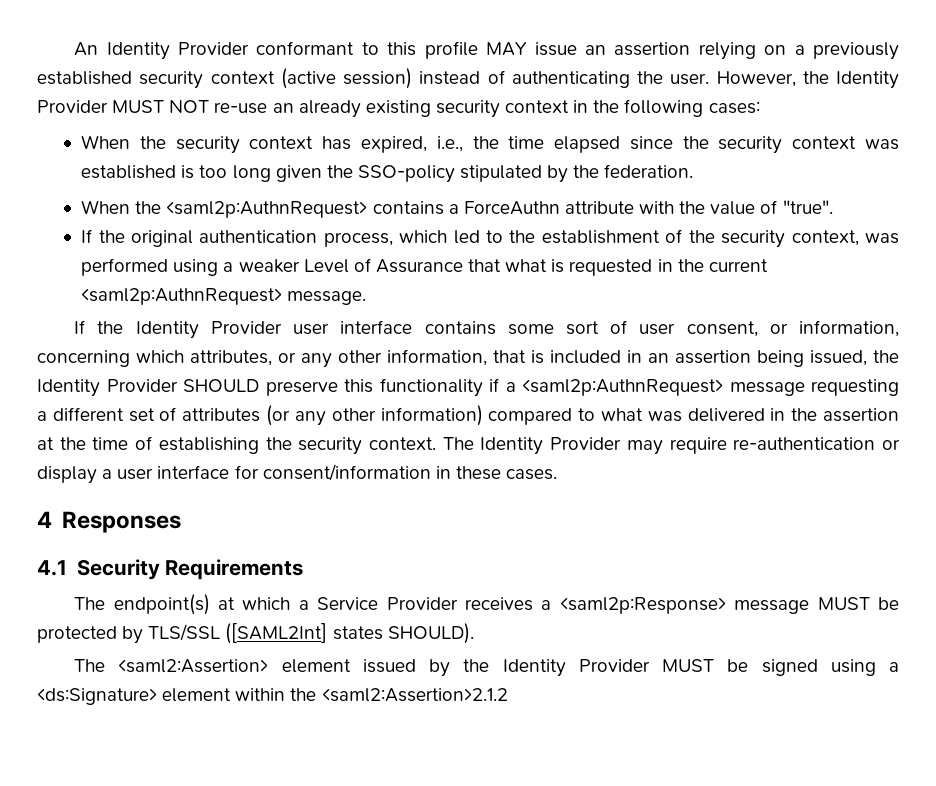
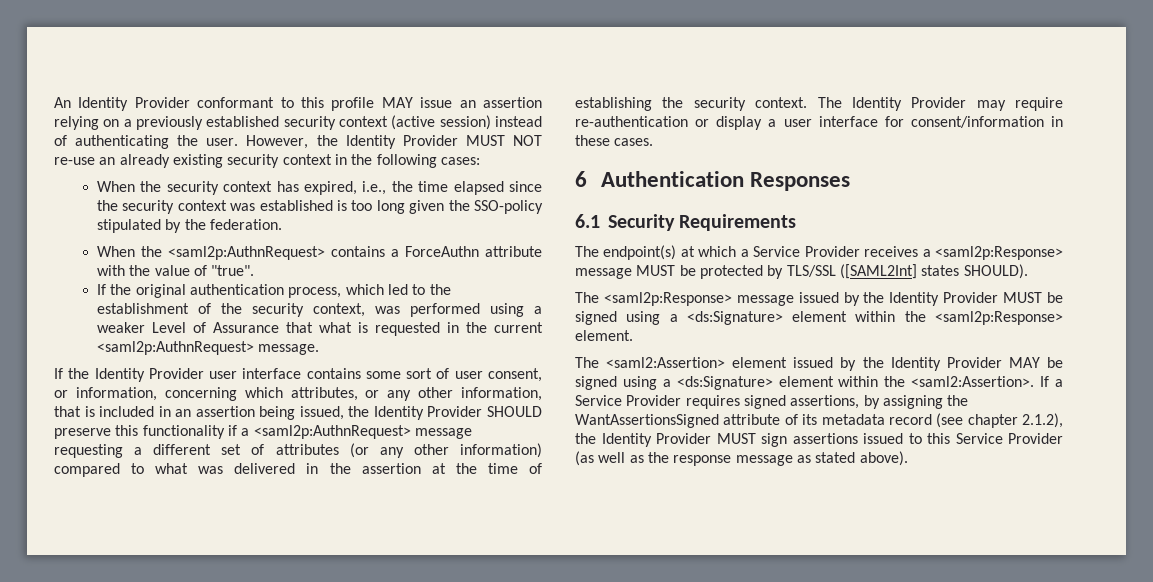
- 4 Responses
+ 6 Authentication Responses
- 4.1 Security Requirements
+ 6.1 Security Requirements
- The <saml2:Assertion> element issued by the Identity Provider MUST be signed using a <ds:Signature> element within the <saml2:Assertion>2.1.2
+ The <saml2p:Response> message issued by the Identity Provider MUST be signed using a <ds:Signature> element within the <saml2p:Response> element.
+ The <saml2:Assertion> element issued by the Identity Provider MAY be signed using a <ds:Signature> element within the <saml2:Assertion>. If a Service Provider requires signed assertions, by assigning the WantAssertionsSigned attribute of its metadata record (see chapter 2.1.2), the Identity Provider MUST sign assertions issued to this Service Provider (as well as the response message as stated above).

